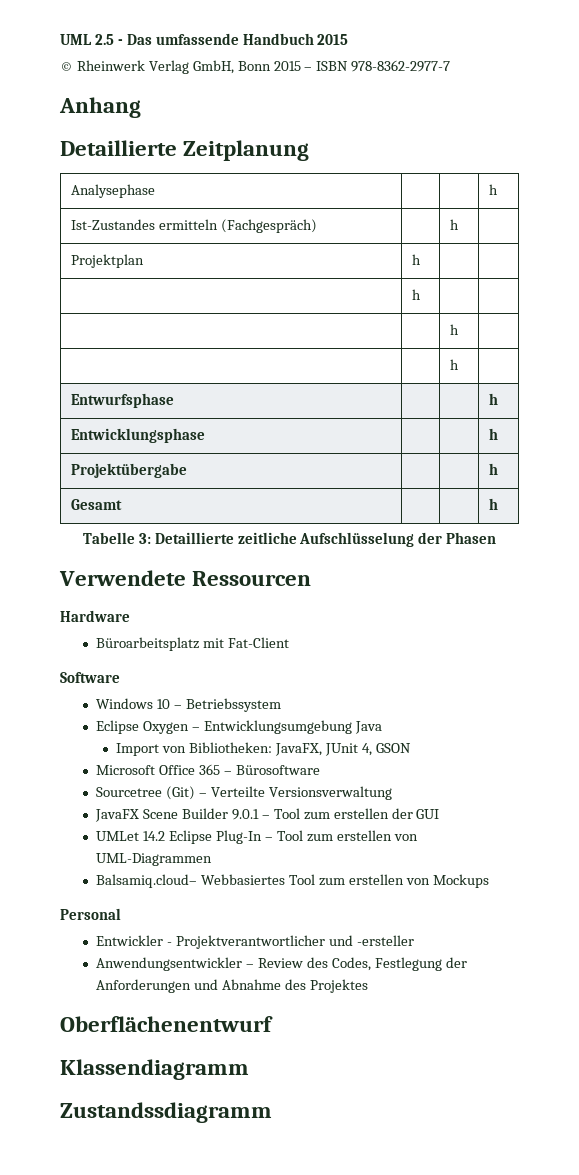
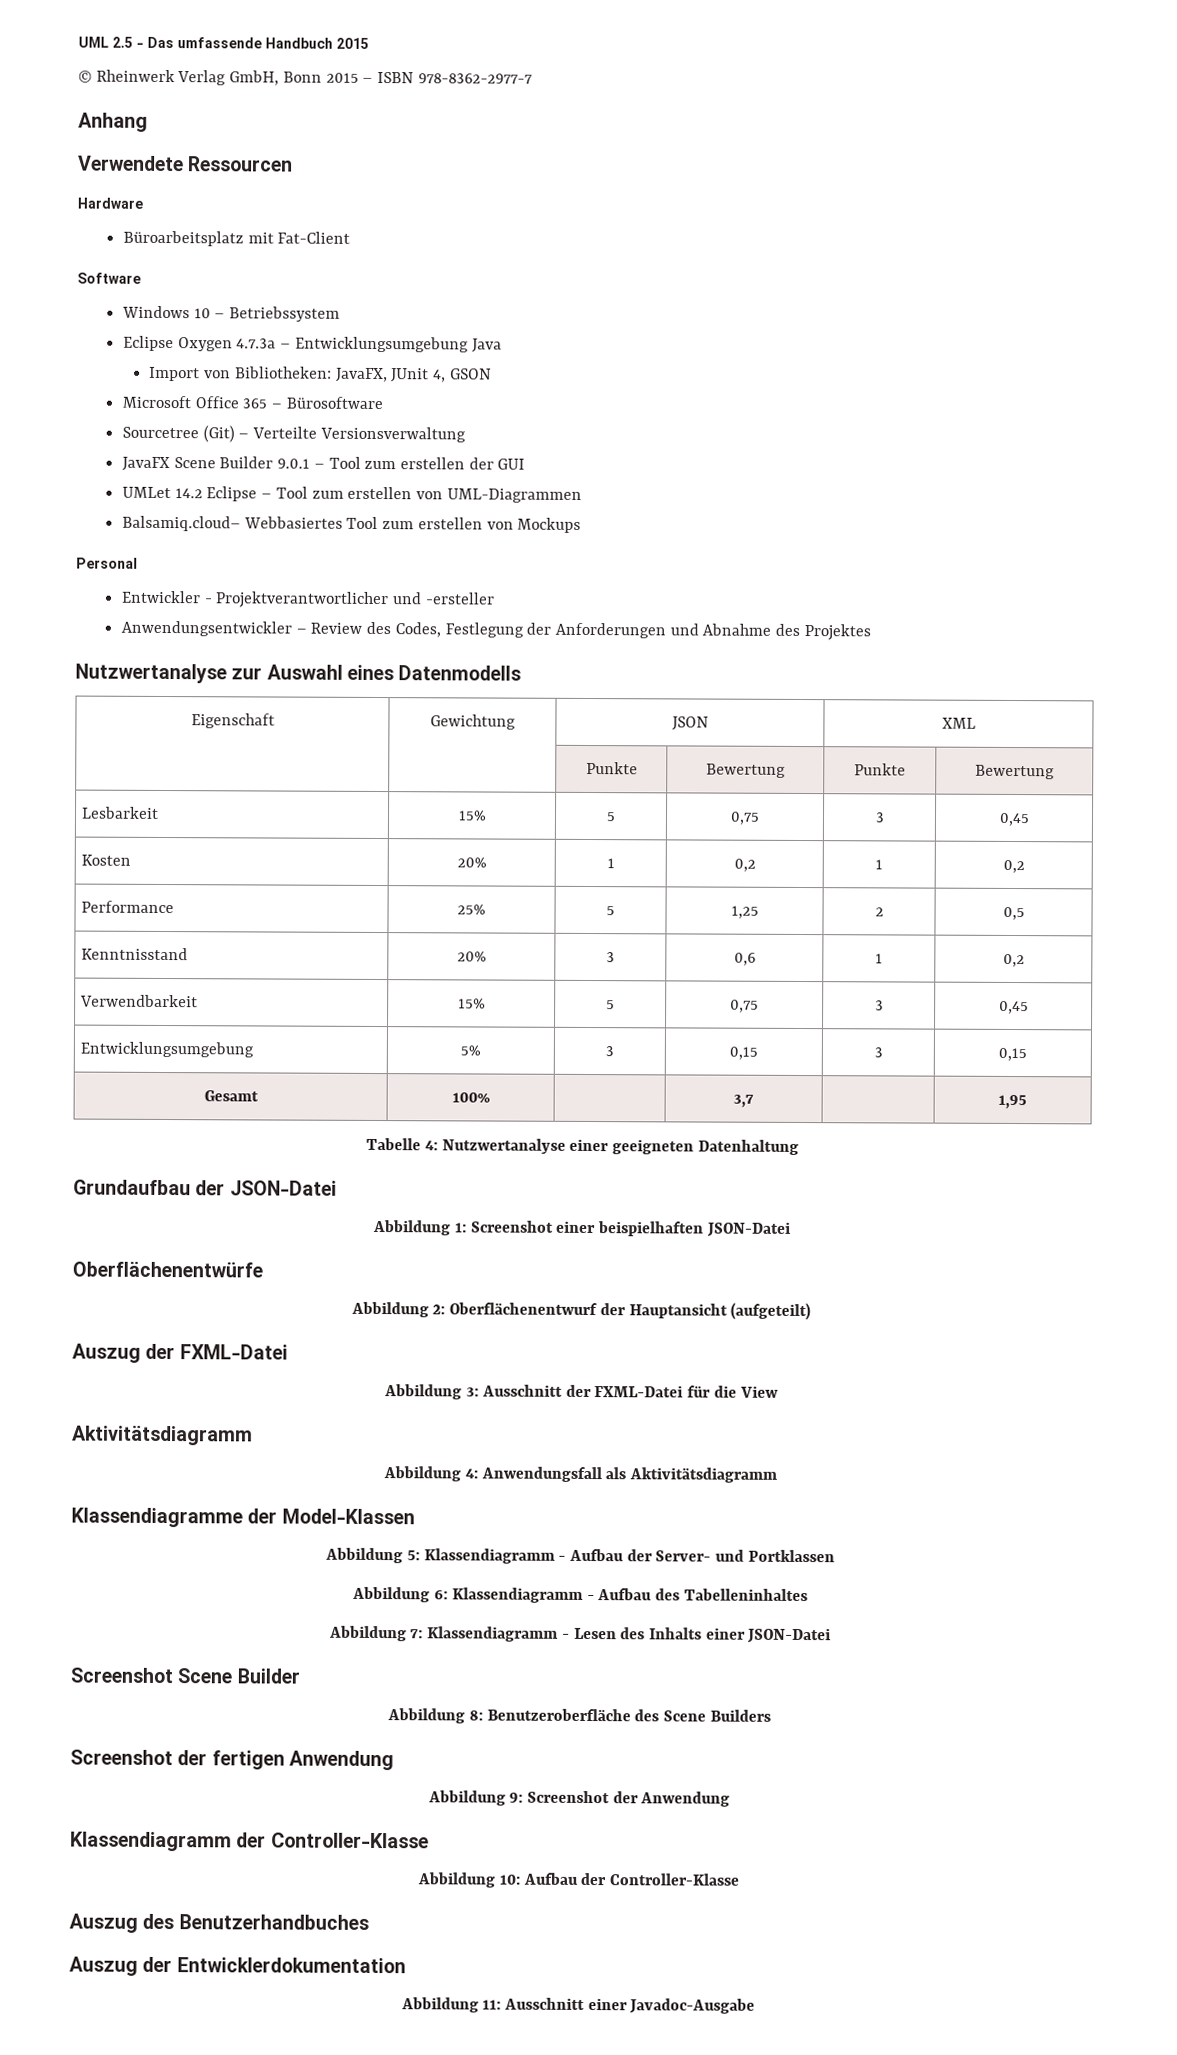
- Detaillierte Zeitplanung
- Analysephase | | | h
- Ist-Zustandes ermitteln (Fachgespräch) | | h |
- Projektplan | h | |
- | h | |
- | | h |
- | | h |
- Entwurfsphase | | | h
- Entwicklungsphase | | | h
- Projektübergabe | | | h
- Gesamt | | | h
- Tabelle 3: Detaillierte zeitliche Aufschlüsselung der Phasen
- Eclipse Oxygen – Entwicklungsumgebung Java
+ Eclipse Oxygen 4.7.3a – Entwicklungsumgebung Java
- UMLet 14.2 Eclipse Plug-In – Tool zum erstellen von UML-Diagrammen
+ UMLet 14.2 Eclipse – Tool zum erstellen von UML-Diagrammen
- Oberflächenentwurf
- Klassendiagramm
- Zustandssdiagramm
+ Nutzwertanalyse zur Auswahl eines Datenmodells
+ Eigenschaft | Gewichtung | JSON | XML
+ | | Punkte | Bewertung | Punkte | Bewertung
+ Lesbarkeit | 15% | 5 | 0,75 | 3 | 0,45
+ Kosten | 20% | 1 | 0,2 | 1 | 0,2
+ Performance | 25% | 5 | 1,25 | 2 | 0,5
+ Kenntnisstand | 20% | 3 | 0,6 | 1 | 0,2
+ Verwendbarkeit | 15% | 5 | 0,75 | 3 | 0,45
+ Entwicklungsumgebung | 5% | 3 | 0,15 | 3 | 0,15
+ Gesamt | 100% | | 3,7 | | 1,95
+ Tabelle 4: Nutzwertanalyse einer geeigneten Datenhaltung
+ Grundaufbau der JSON-Datei
+ Abbildung 1: Screenshot einer beispielhaften JSON-Datei
+ Oberflächenentwürfe
+ Abbildung 2: Oberflächenentwurf der Hauptansicht (aufgeteilt)
+ Auszug der FXML-Datei
+ Abbildung 3: Ausschnitt der FXML-Datei für die View
+ Aktivitätsdiagramm
+ Abbildung 4: Anwendungsfall als Aktivitätsdiagramm
+ Klassendiagramme der Model-Klassen
+ Abbildung 5: Klassendiagramm - Aufbau der Server- und Portklassen
+ Abbildung 6: Klassendiagramm - Aufbau des Tabelleninhaltes
+ Abbildung 7: Klassendiagramm - Lesen des Inhalts einer JSON-Datei
+ Screenshot Scene Builder
+ Abbildung 8: Benutzeroberfläche des Scene Builders
+ Screenshot der fertigen Anwendung
+ Abbildung 9: Screenshot der Anwendung
+ Klassendiagramm der Controller-Klasse
+ Abbildung 10: Aufbau der Controller-Klasse
+ Auszug des Benutzerhandbuches
+ Auszug der Entwicklerdokumentation
+ Abbildung 11: Ausschnitt einer Javadoc-Ausgabe

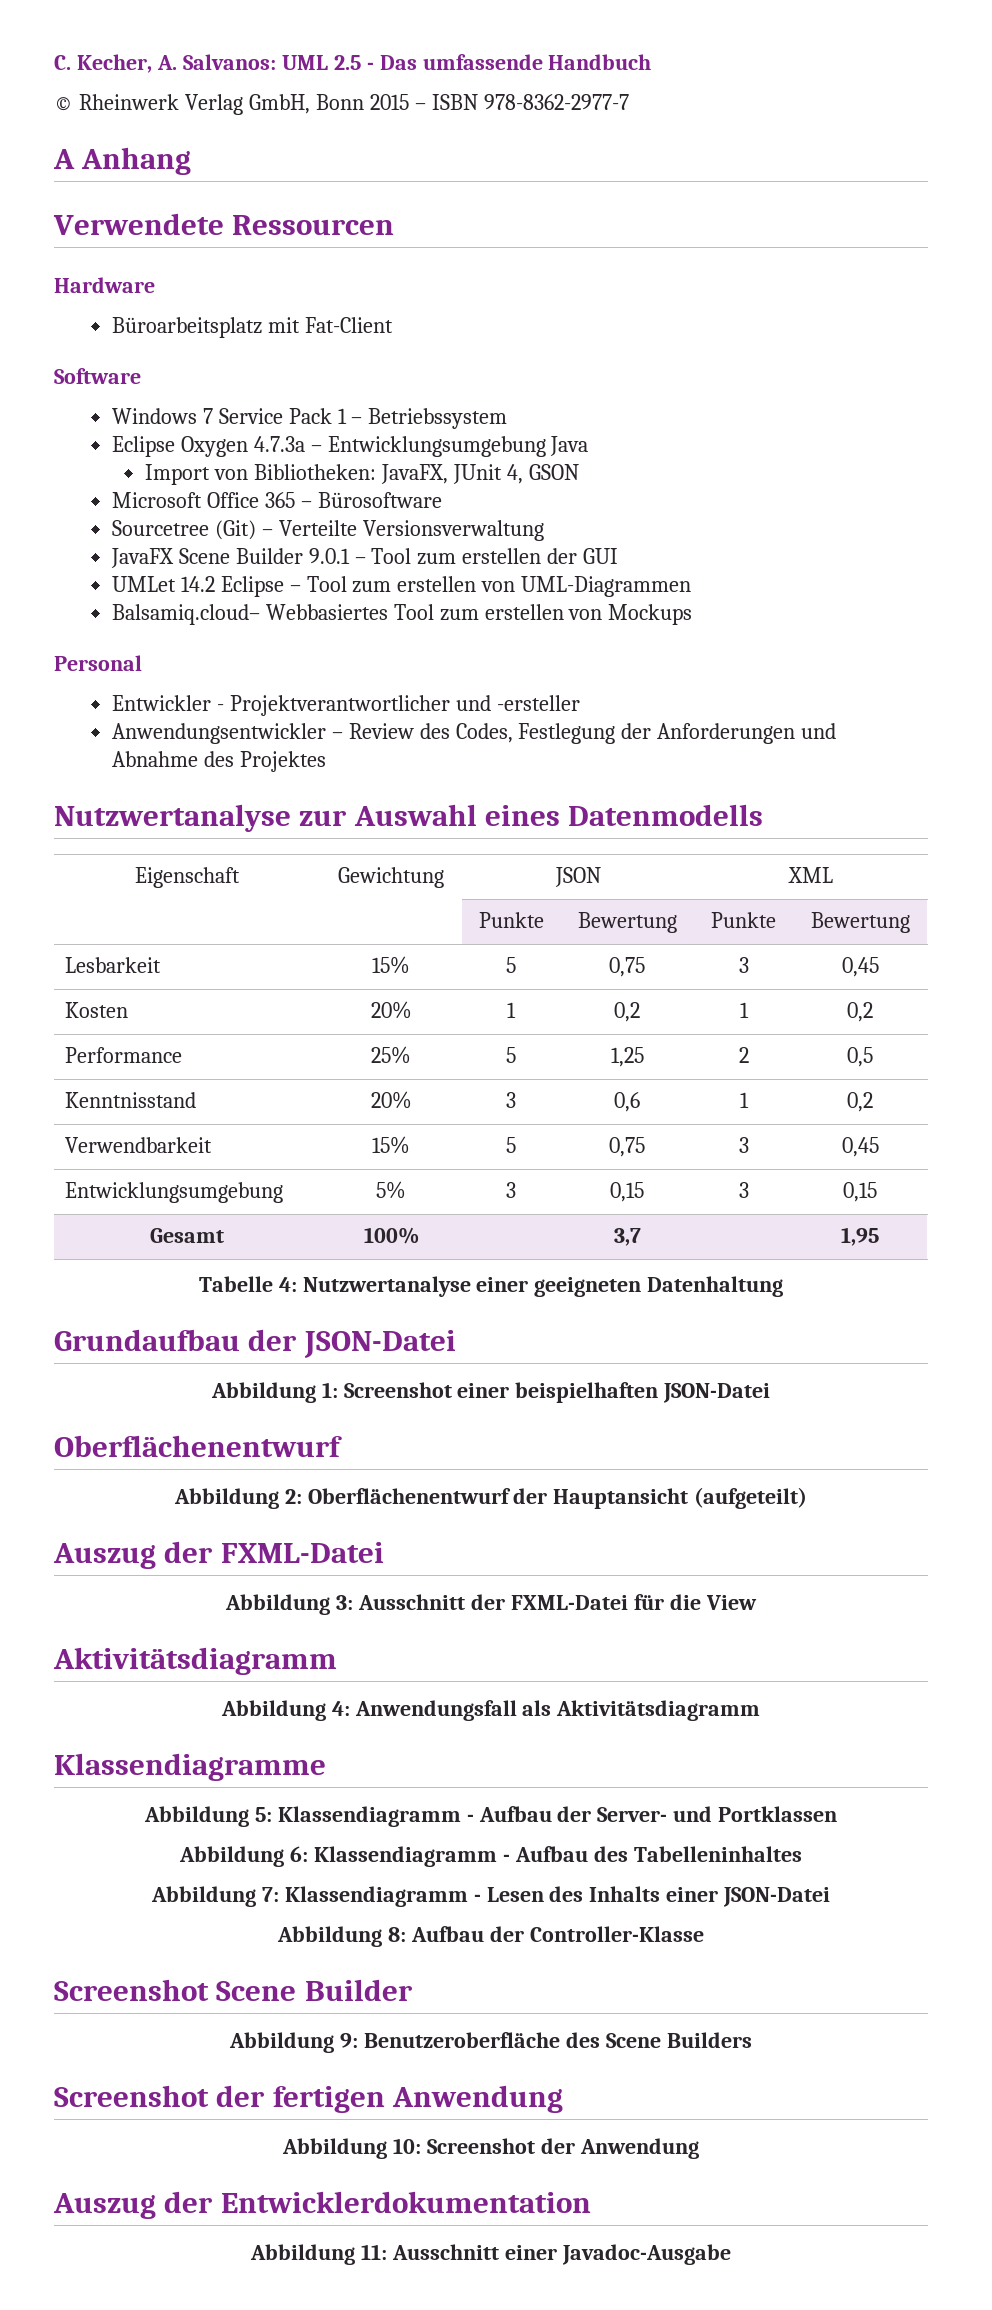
- UML 2.5 - Das umfassende Handbuch 2015
+ C. Kecher, A. Salvanos: UML 2.5 - Das umfassende Handbuch
- Anhang
+ A Anhang
- Windows 10 – Betriebssystem
+ Windows 7 Service Pack 1 – Betriebssystem
  Abbildung 1: Screenshot einer beispielhaften JSON-Datei
- Oberflächenentwürfe
+ Oberflächenentwurf
- Klassendiagramme der Model-Klassen
+ Klassendiagramme
+ Abbildung 8: Aufbau der Controller-Klasse
- Abbildung 8: Benutzeroberfläche des Scene Builders
+ Abbildung 9: Benutzeroberfläche des Scene Builders
- Abbildung 9: Screenshot der Anwendung
+ Abbildung 10: Screenshot der Anwendung
- Klassendiagramm der Controller-Klasse
- Abbildung 10: Aufbau der Controller-Klasse
- Auszug des Benutzerhandbuches

